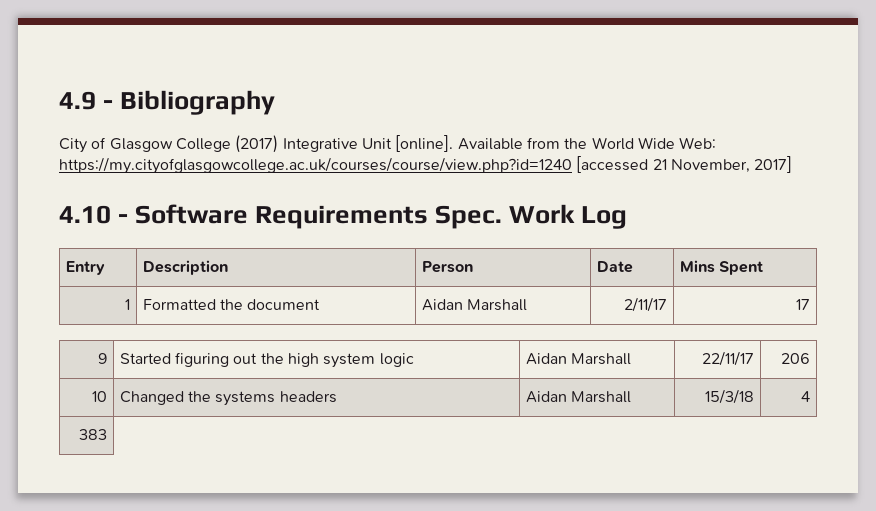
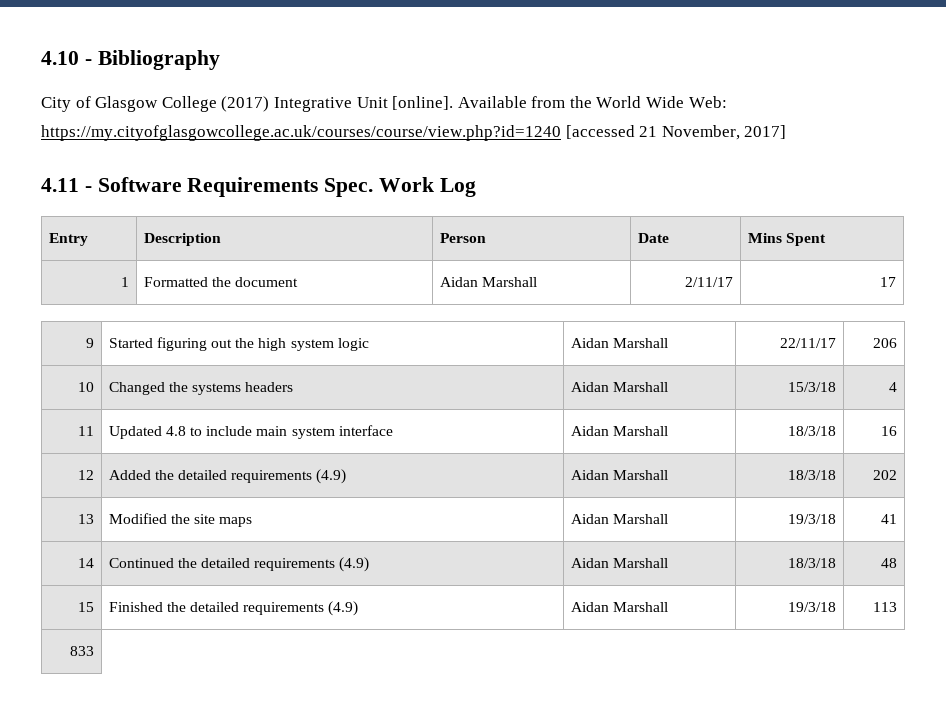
- 4.9 - Bibliography
+ 4.10 - Bibliography
- 4.10 - Software Requirements Spec.
+ 4.11 - Software Requirements Spec.
- 383
+ 11 | Updated 4.8 to include main system interface | Aidan Marshall | 18/3/18 | 16
+ 12 | Added the detailed requirements (4.9) | Aidan Marshall | 18/3/18 | 202
+ 13 | Modified the site maps | Aidan Marshall | 19/3/18 | 41
+ 14 | Continued the detailed requirements (4.9) | Aidan Marshall | 18/3/18 | 48
+ 15 | Finished the detailed requirements (4.9) | Aidan Marshall | 19/3/18 | 113
+ 833

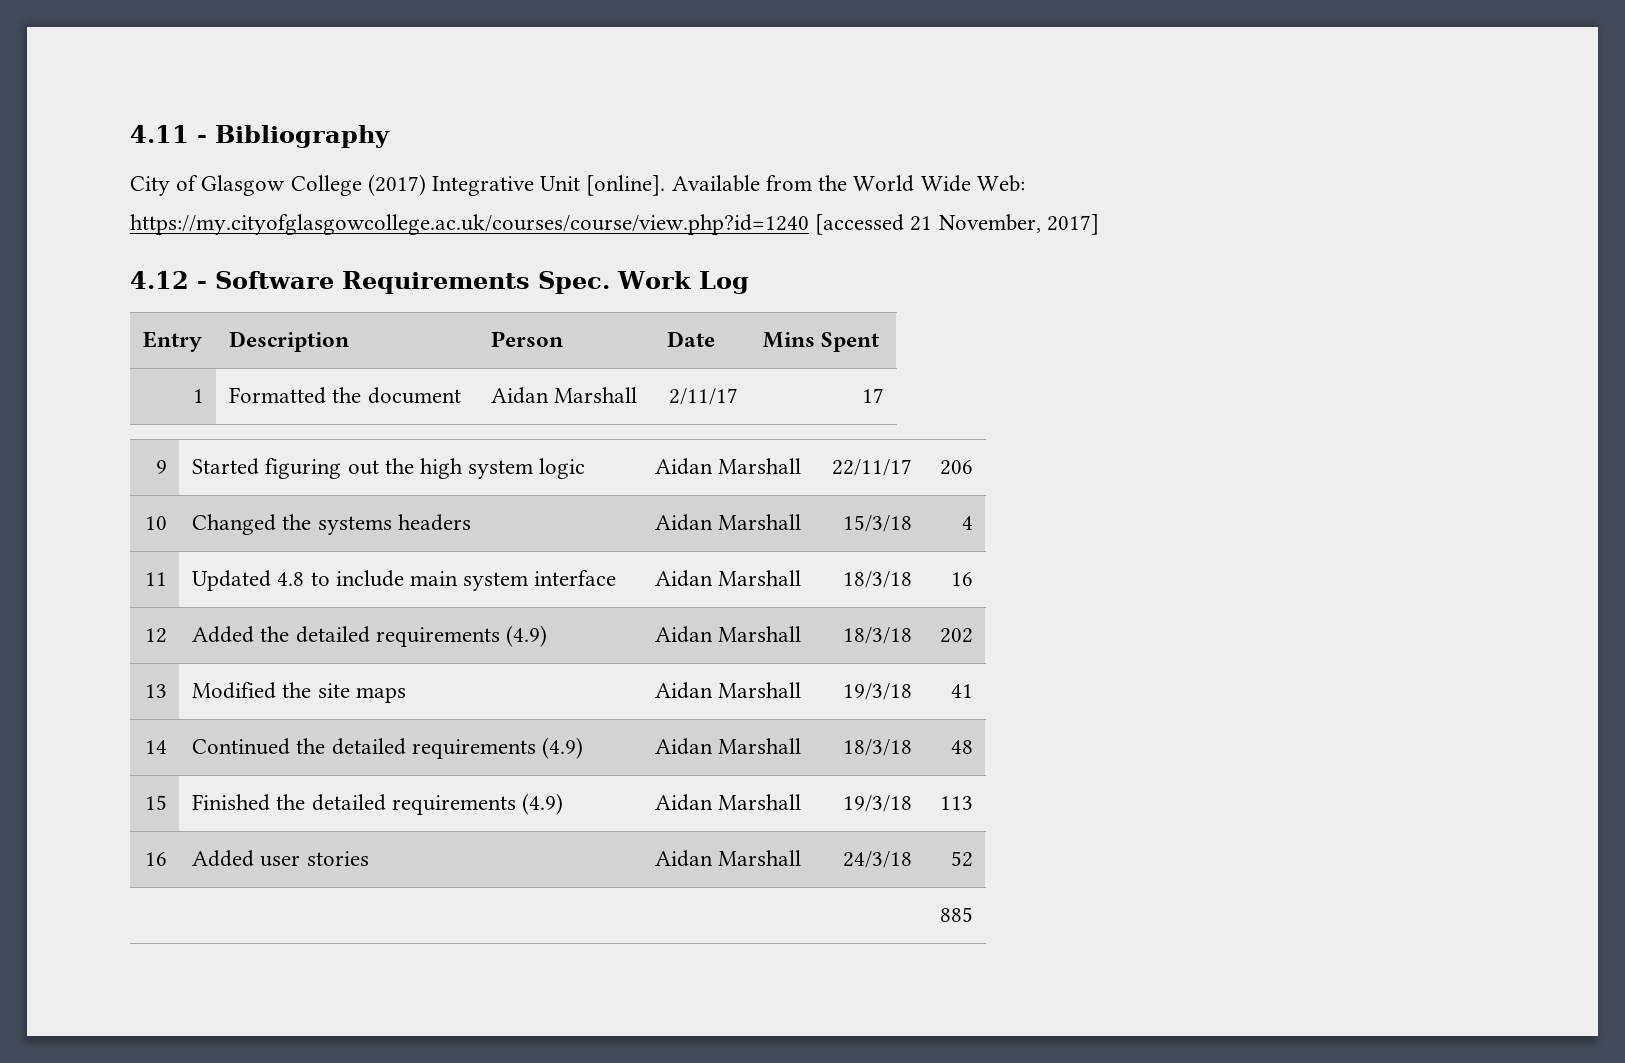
- 4.10 - Bibliography
+ 4.11 - Bibliography
- 4.11 - Software Requirements Spec.
+ 4.12 - Software Requirements Spec.
- 833
+ 16 | Added user stories | Aidan Marshall | 24/3/18 | 52
+ 885

